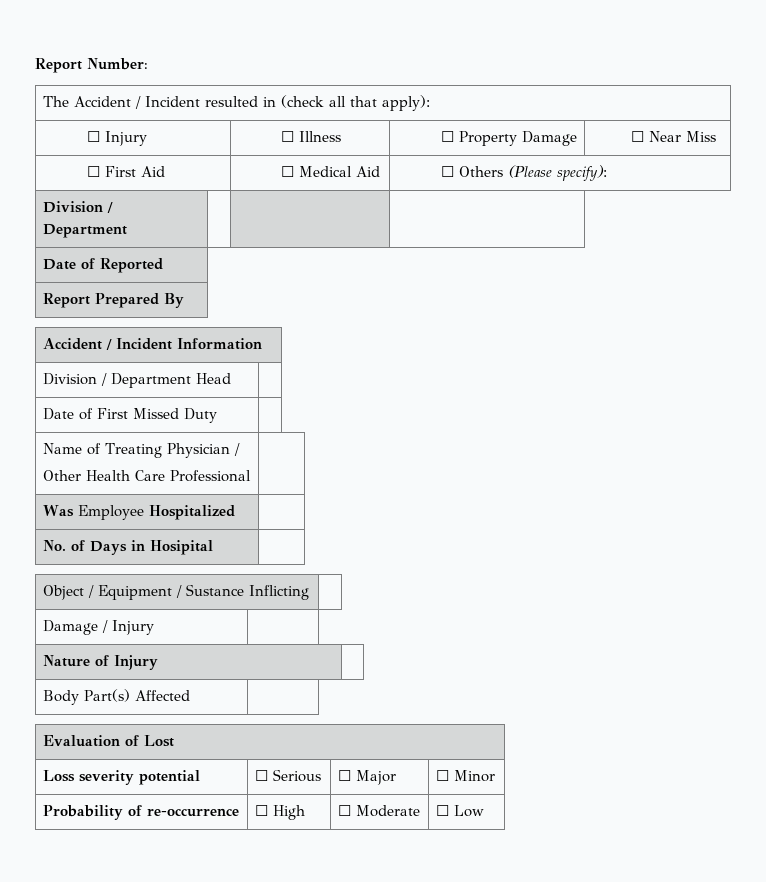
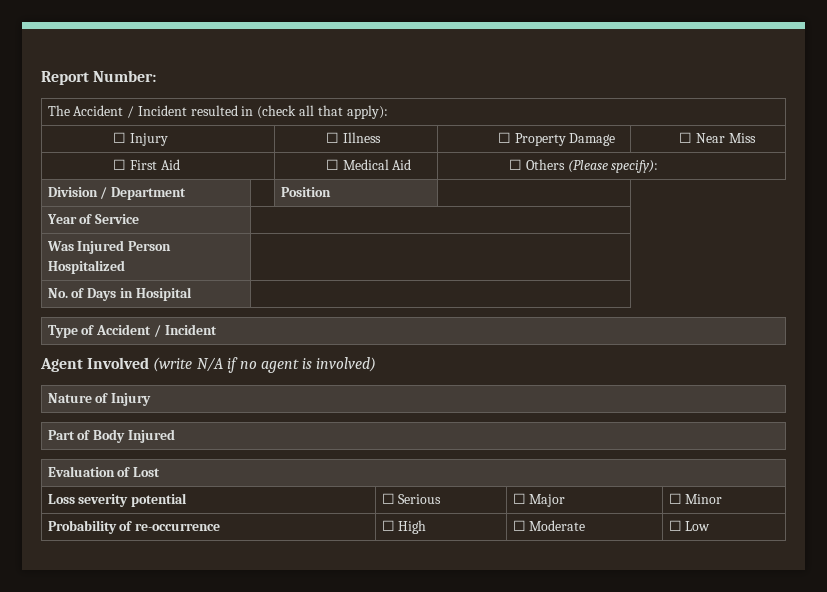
- Division / Department | | |
- Date of Reported
- Report Prepared By
- Accident / Incident Information
- Division / Department Head |
- Date of First Missed Duty |
- Name of Treating Physician /
- Other Health Care Professional |
+ Division / Department | | Position |
+ Year of Service |
- Was Employee Hospitalized |
+ Was Injured Person Hospitalized |
- Object / Equipment / Sustance Inflicting |
- Damage / Injury |
+ Type of Accident / Incident
+ Agent Involved (write N/A if no agent is involved)
- Nature of Injury |
- Body Part(s) Affected |
+ Nature of Injury
+ Part of Body Injured

